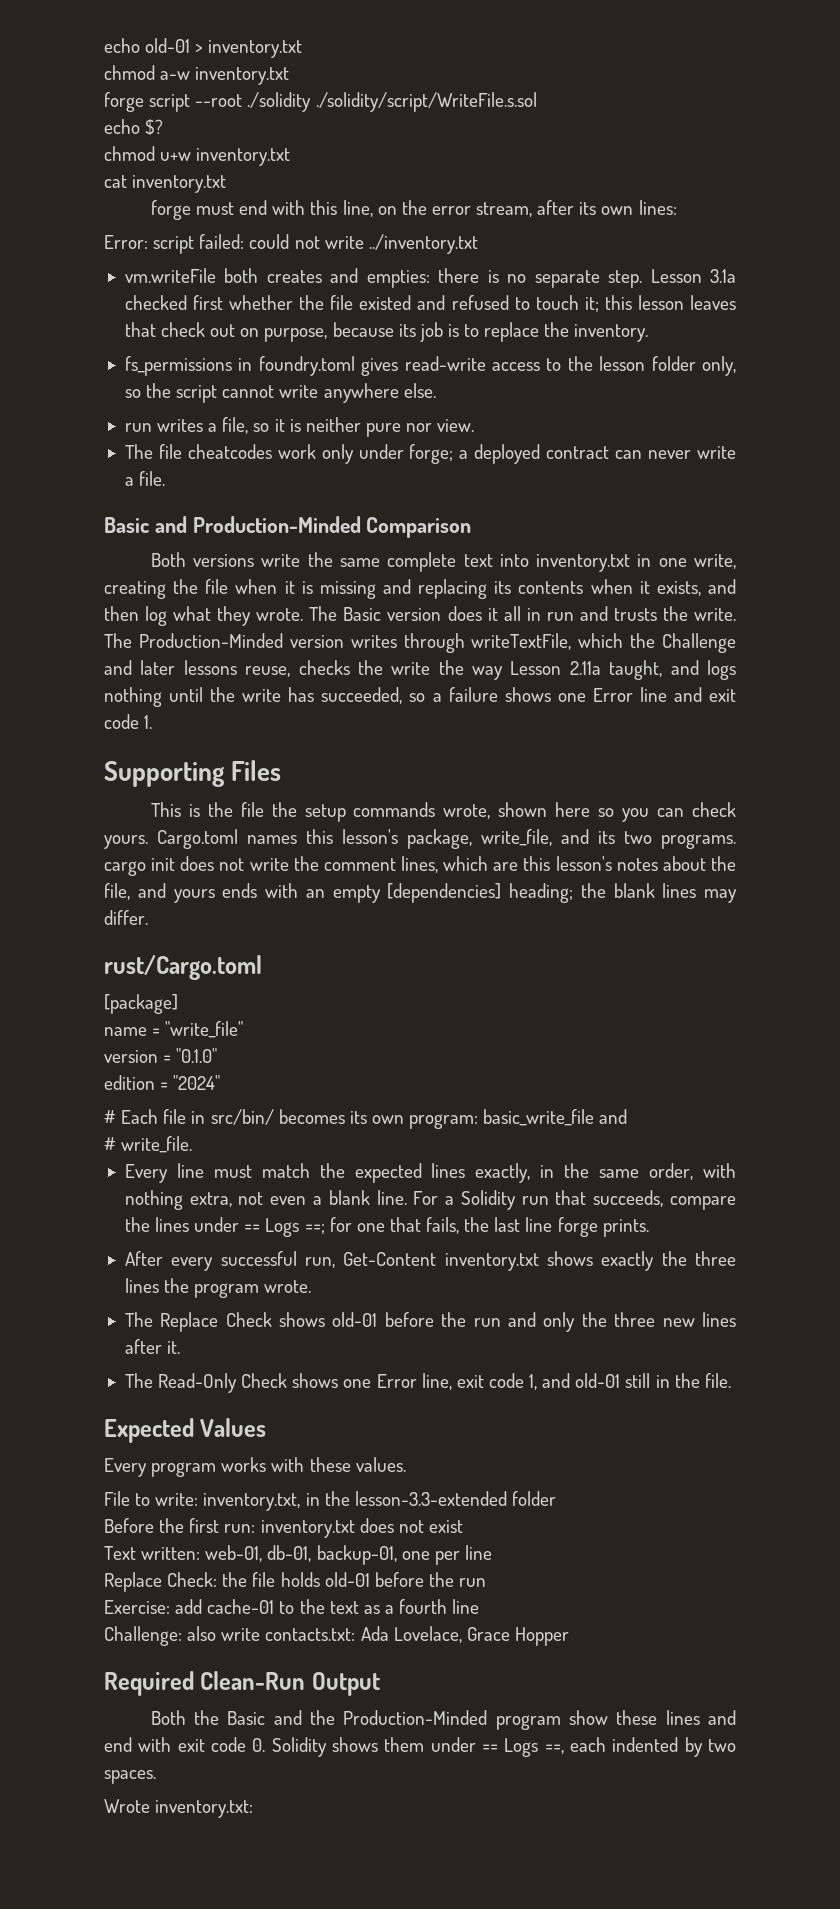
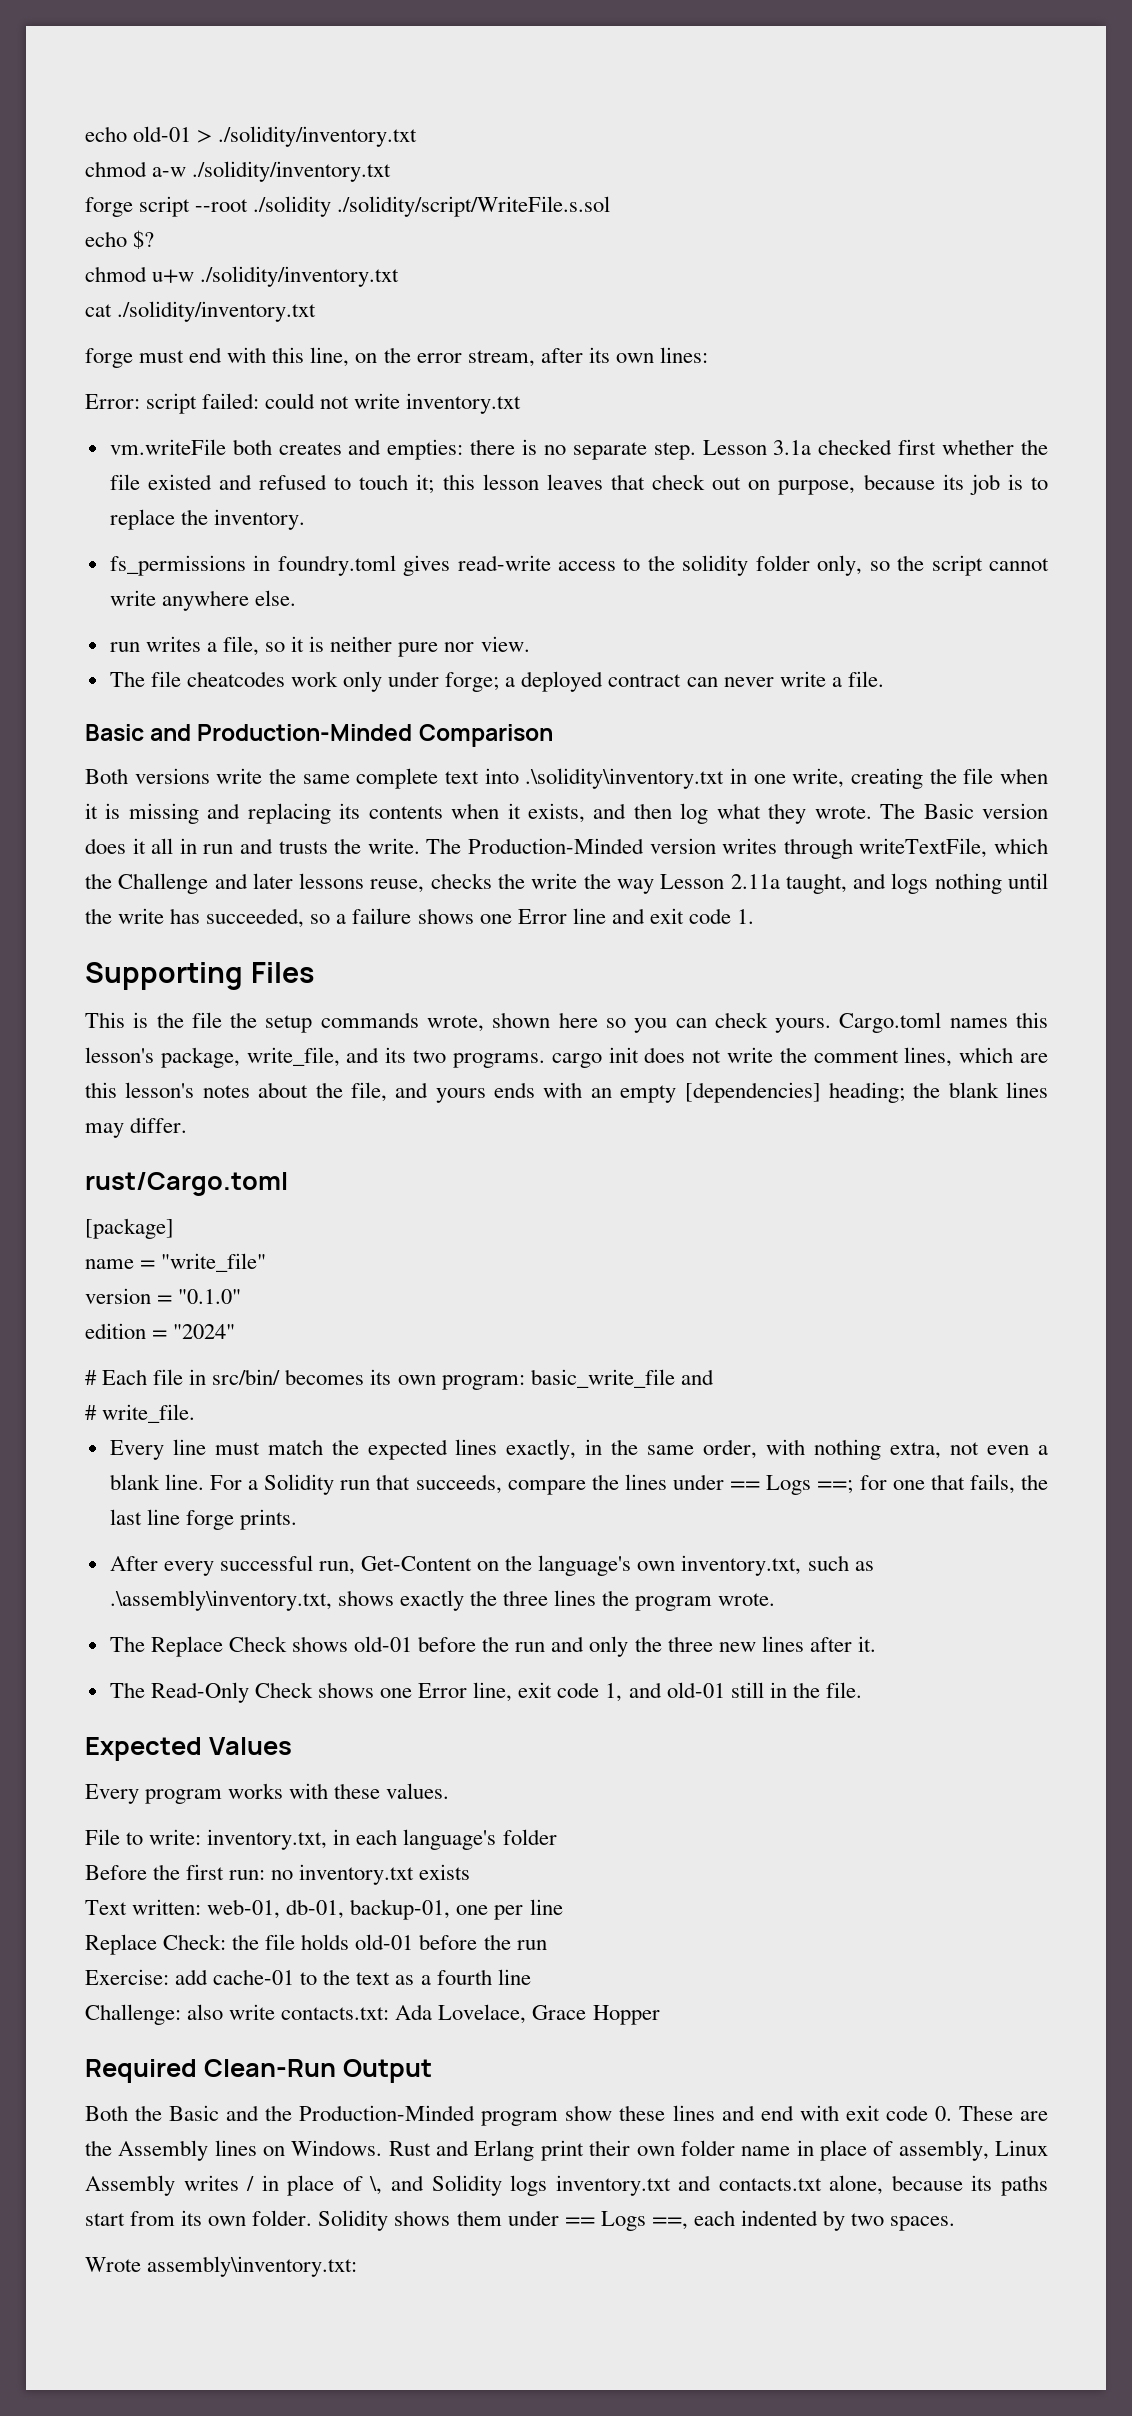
- echo old-01 > inventory.txt
+ echo old-01 > ./solidity/inventory.txt
- chmod a-w inventory.txt
+ chmod a-w ./solidity/inventory.txt
- chmod u+w inventory.txt
+ chmod u+w ./solidity/inventory.txt
- cat inventory.txt
+ cat ./solidity/inventory.txt
- Error: script failed: could not write ../inventory.txt
+ Error: script failed: could not write inventory.txt
- fs_permissions in foundry.toml gives read-write access to the lesson folder only, so the script cannot write anywhere else.
+ fs_permissions in foundry.toml gives read-write access to the solidity folder only, so the script cannot write anywhere else.
- Both versions write the same complete text into inventory.txt in one write, creating the file when it is missing and replacing its contents when it exists, and then log what they wrote.
+ Both versions write the same complete text into .\solidity\inventory.txt in one write, creating the file when it is missing and replacing its contents when it exists, and then log what they wrote.
- After every successful run, Get-Content inventory.txt shows exactly the three lines the program wrote.
+ After every successful run, Get-Content on the language's own inventory.txt, such as .\assembly\inventory.txt, shows exactly the three lines the program wrote.
- File to write: inventory.txt, in the lesson-3.3-extended folder
+ File to write: inventory.txt, in each language's folder
- Before the first run: inventory.txt does not exist
+ Before the first run: no inventory.txt exists
- Both the Basic and the Production-Minded program show these lines and end with exit code 0. Solidity shows them under == Logs ==, each indented by two spaces.
+ Both the Basic and the Production-Minded program show these lines and end with exit code 0. These are the Assembly lines on Windows. Rust and Erlang print their own folder name in place of assembly, Linux Assembly writes / in place of \, and Solidity logs inventory.txt and contacts.txt alone, because its paths start from its own folder. Solidity shows them under == Logs ==, each indented by two spaces.
- Wrote inventory.txt:
+ Wrote assembly\inventory.txt:

